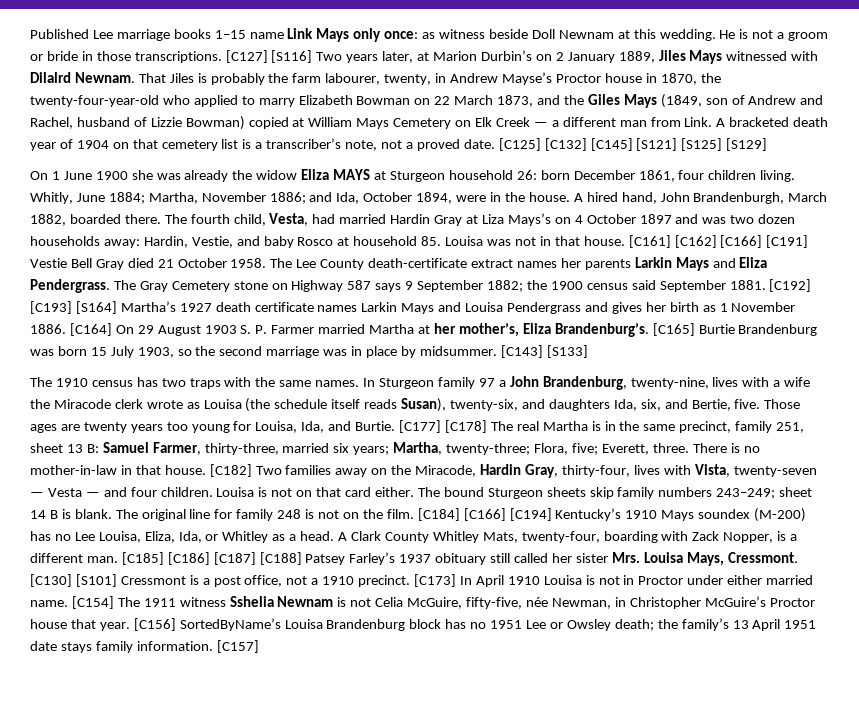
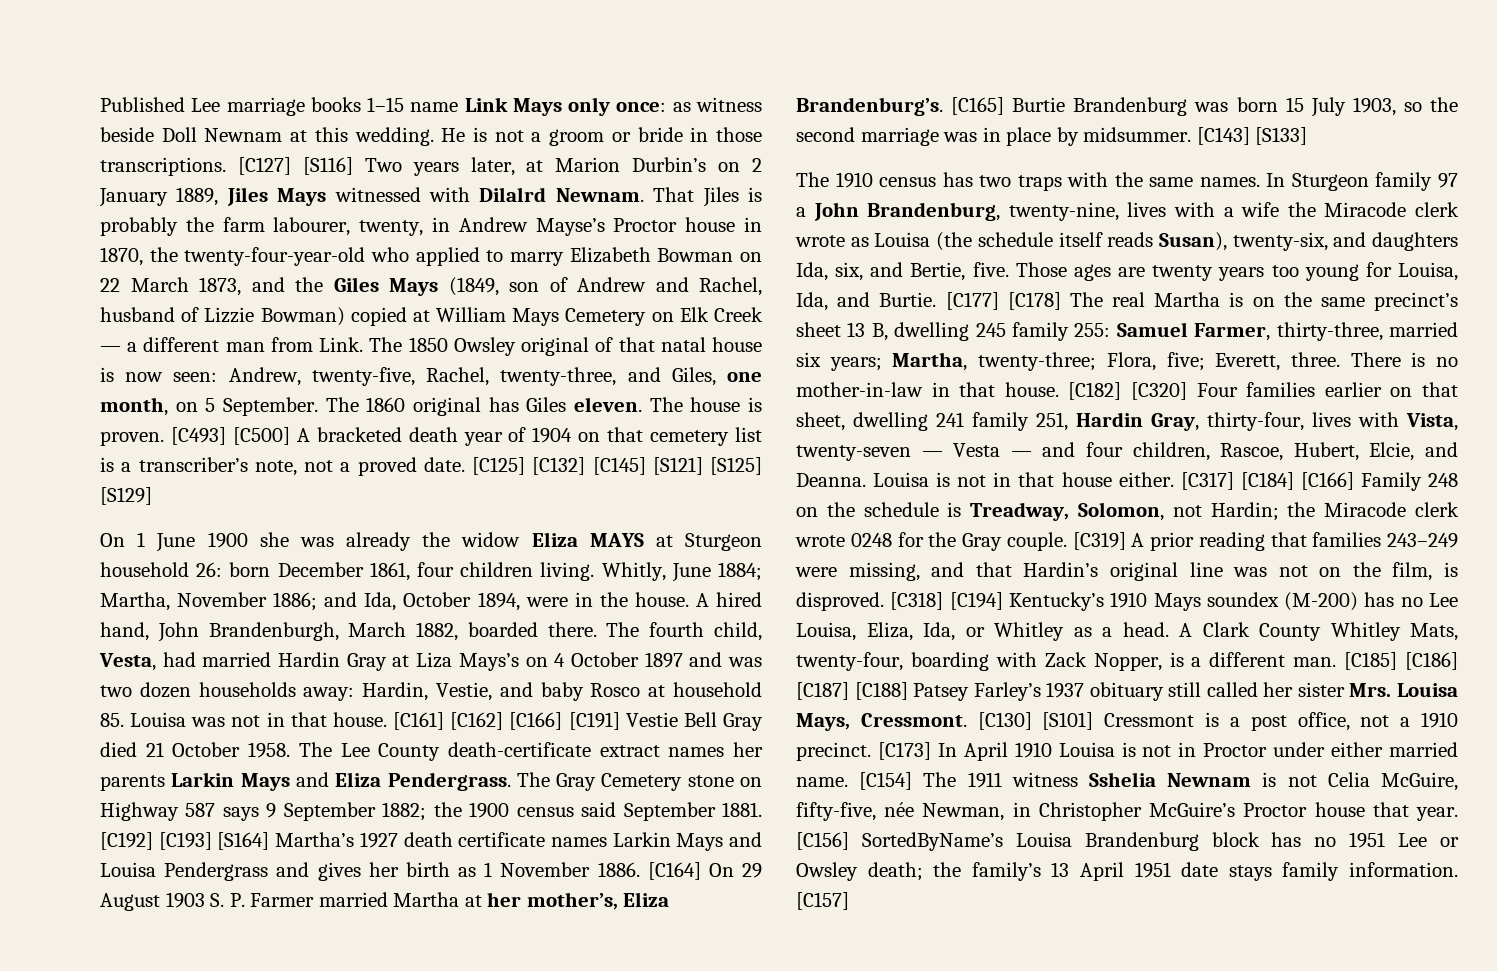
- A bracketed death year of 1904 on that cemetery list is a transcriber’s note, not a proved date.
+ The 1850 Owsley original of that natal house is now seen: Andrew, twenty-five, Rachel, twenty-three, and Giles, one month, on 5 September. The 1860 original has Giles eleven. The house is proven. [C493] [C500] A bracketed death year of 1904 on that cemetery list is a transcriber’s note, not a proved date.
- [C177] [C178] The real Martha is in the same precinct, family 251, sheet 13 B: Samuel Farmer, thirty-three, married six years; Martha, twenty-three; Flora, five; Everett, three.
+ [C177] [C178] The real Martha is on the same precinct’s sheet 13 B, dwelling 245 family 255: Samuel Farmer, thirty-three, married six years; Martha, twenty-three; Flora, five; Everett, three.
- [C182] Two families away on the Miracode, Hardin Gray, thirty-four, lives with Vista, twenty-seven — Vesta — and four children. Louisa is not on that card either. The bound Sturgeon sheets skip family numbers 243–249; sheet 14 B is blank. The original line for family 248 is not on the film. [C184] [C166] [C194] Kentucky’s 1910 Mays soundex (M-200) has no Lee Louisa, Eliza, Ida, or Whitley as a head.
+ [C182] [C320] Four families earlier on that sheet, dwelling 241 family 251, Hardin Gray, thirty-four, lives with Vista, twenty-seven — Vesta — and four children, Rascoe, Hubert, Elcie, and Deanna. Louisa is not in that house either. [C317] [C184] [C166] Family 248 on the schedule is Treadway, Solomon, not Hardin; the Miracode clerk wrote 0248 for the Gray couple. [C319] A prior reading that families 243–249 were missing, and that Hardin’s original line was not on the film, is disproved. [C318] [C194] Kentucky’s 1910 Mays soundex (M-200) has no Lee Louisa, Eliza, Ida, or Whitley as a head.

